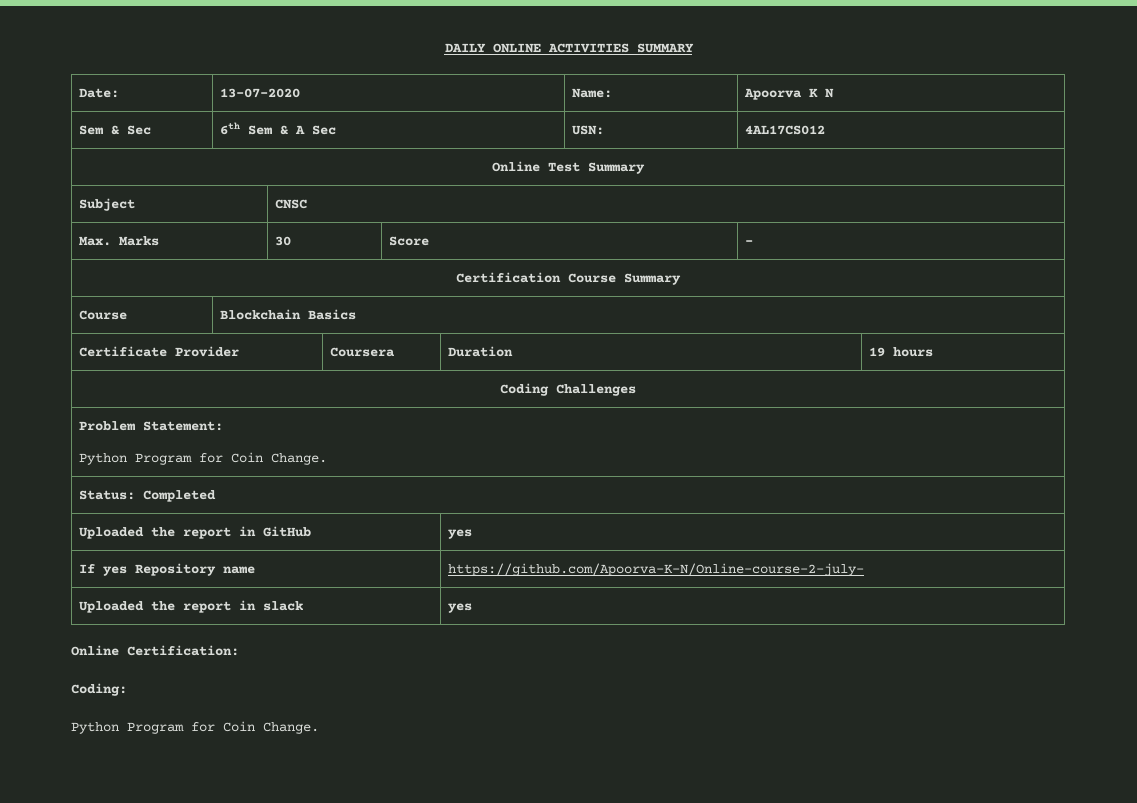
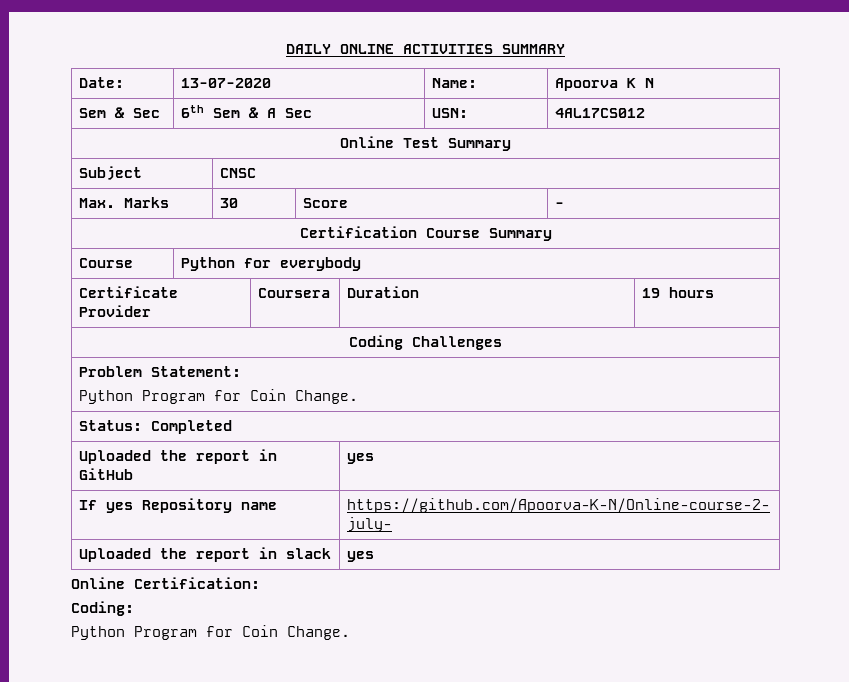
- Course | Blockchain Basics
+ Course | Python for everybody

